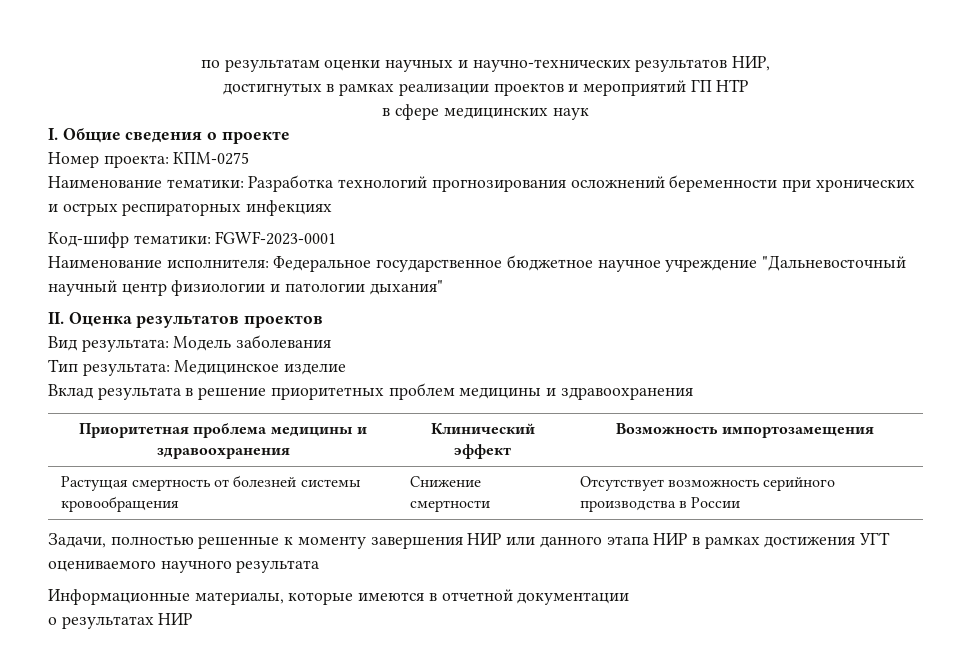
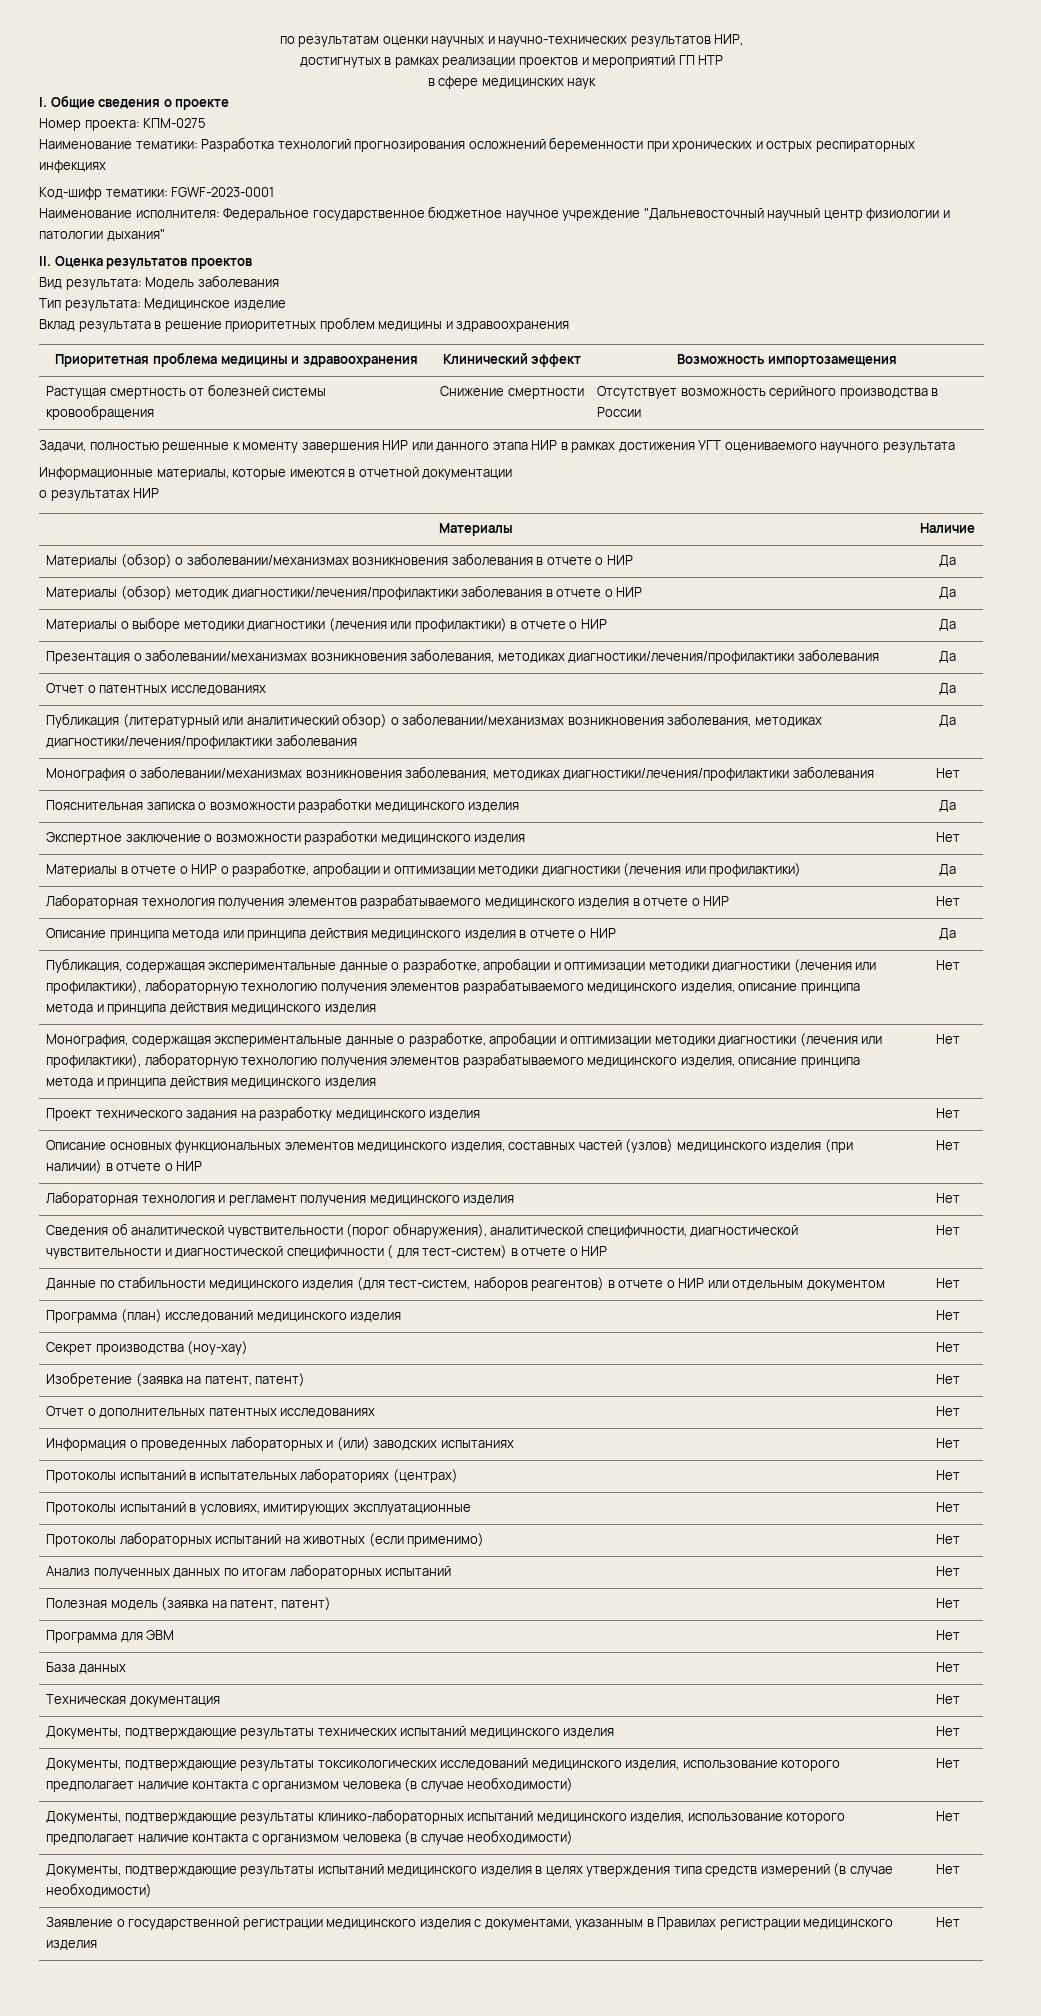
+ Материалы | Наличие
+ Материалы (обзор) о заболевании/механизмах возникновения заболевания в отчете о НИР | Да
+ Материалы (обзор) методик диагностики/лечения/профилактики заболевания в отчете о НИР | Да
+ Материалы о выборе методики диагностики (лечения или профилактики) в отчете о НИР | Да
+ Презентация о заболевании/механизмах возникновения заболевания, методиках диагностики/лечения/профилактики заболевания | Да
+ Отчет о патентных исследованиях | Да
+ Публикация (литературный или аналитический обзор) о заболевании/механизмах возникновения заболевания, методиках диагностики/лечения/профилактики заболевания | Да
+ Монография о заболевании/механизмах возникновения заболевания, методиках диагностики/лечения/профилактики заболевания | Нет
+ Пояснительная записка о возможности разработки медицинского изделия | Да
+ Экспертное заключение о возможности разработки медицинского изделия | Нет
+ Материалы в отчете о НИР о разработке, апробации и оптимизации методики диагностики (лечения или профилактики) | Да
+ Лабораторная технология получения элементов разрабатываемого медицинского изделия в отчете о НИР | Нет
+ Описание принципа метода или принципа действия медицинского изделия в отчете о НИР | Да
+ Публикация, содержащая экспериментальные данные о разработке, апробации и оптимизации методики диагностики (лечения или профилактики), лабораторную технологию получения элементов разрабатываемого медицинского изделия, описание принципа метода и принципа действия медицинского изделия | Нет
+ Монография, содержащая экспериментальные данные о разработке, апробации и оптимизации методики диагностики (лечения или профилактики), лабораторную технологию получения элементов разрабатываемого медицинского изделия, описание принципа метода и принципа действия медицинского изделия | Нет
+ Проект технического задания на разработку медицинского изделия | Нет
+ Описание основных функциональных элементов медицинского изделия, составных частей (узлов) медицинского изделия (при наличии) в отчете о НИР | Нет
+ Лабораторная технология и регламент получения медицинского изделия | Нет
+ Сведения об аналитической чувствительности (порог обнаружения), аналитической специфичности, диагностической чувствительности и диагностической специфичности ( для тест-систем) в отчете о НИР | Нет
+ Данные по стабильности медицинского изделия (для тест-систем, наборов реагентов) в отчете о НИР или отдельным документом | Нет
+ Программа (план) исследований медицинского изделия | Нет
+ Секрет производства (ноу-хау) | Нет
+ Изобретение (заявка на патент, патент) | Нет
+ Отчет о дополнительных патентных исследованиях | Нет
+ Информация о проведенных лабораторных и (или) заводских испытаниях | Нет
+ Протоколы испытаний в испытательных лабораториях (центрах) | Нет
+ Протоколы испытаний в условиях, имитирующих эксплуатационные | Нет
+ Протоколы лабораторных испытаний на животных (если применимо) | Нет
+ Анализ полученных данных по итогам лабораторных испытаний | Нет
+ Полезная модель (заявка на патент, патент) | Нет
+ Программа для ЭВМ | Нет
+ База данных | Нет
+ Техническая документация | Нет
+ Документы, подтверждающие результаты технических испытаний медицинского изделия | Нет
+ Документы, подтверждающие результаты токсикологических исследований медицинского изделия, использование которого предполагает наличие контакта с организмом человека (в случае необходимости) | Нет
+ Документы, подтверждающие результаты клинико-лабораторных испытаний медицинского изделия, использование которого предполагает наличие контакта с организмом человека (в случае необходимости) | Нет
+ Документы, подтверждающие результаты испытаний медицинского изделия в целях утверждения типа средств измерений (в случае необходимости) | Нет
+ Заявление о государственной регистрации медицинского изделия с документами, указанным в Правилах регистрации медицинского изделия | Нет

